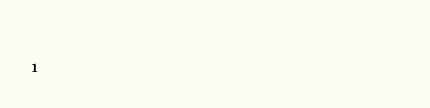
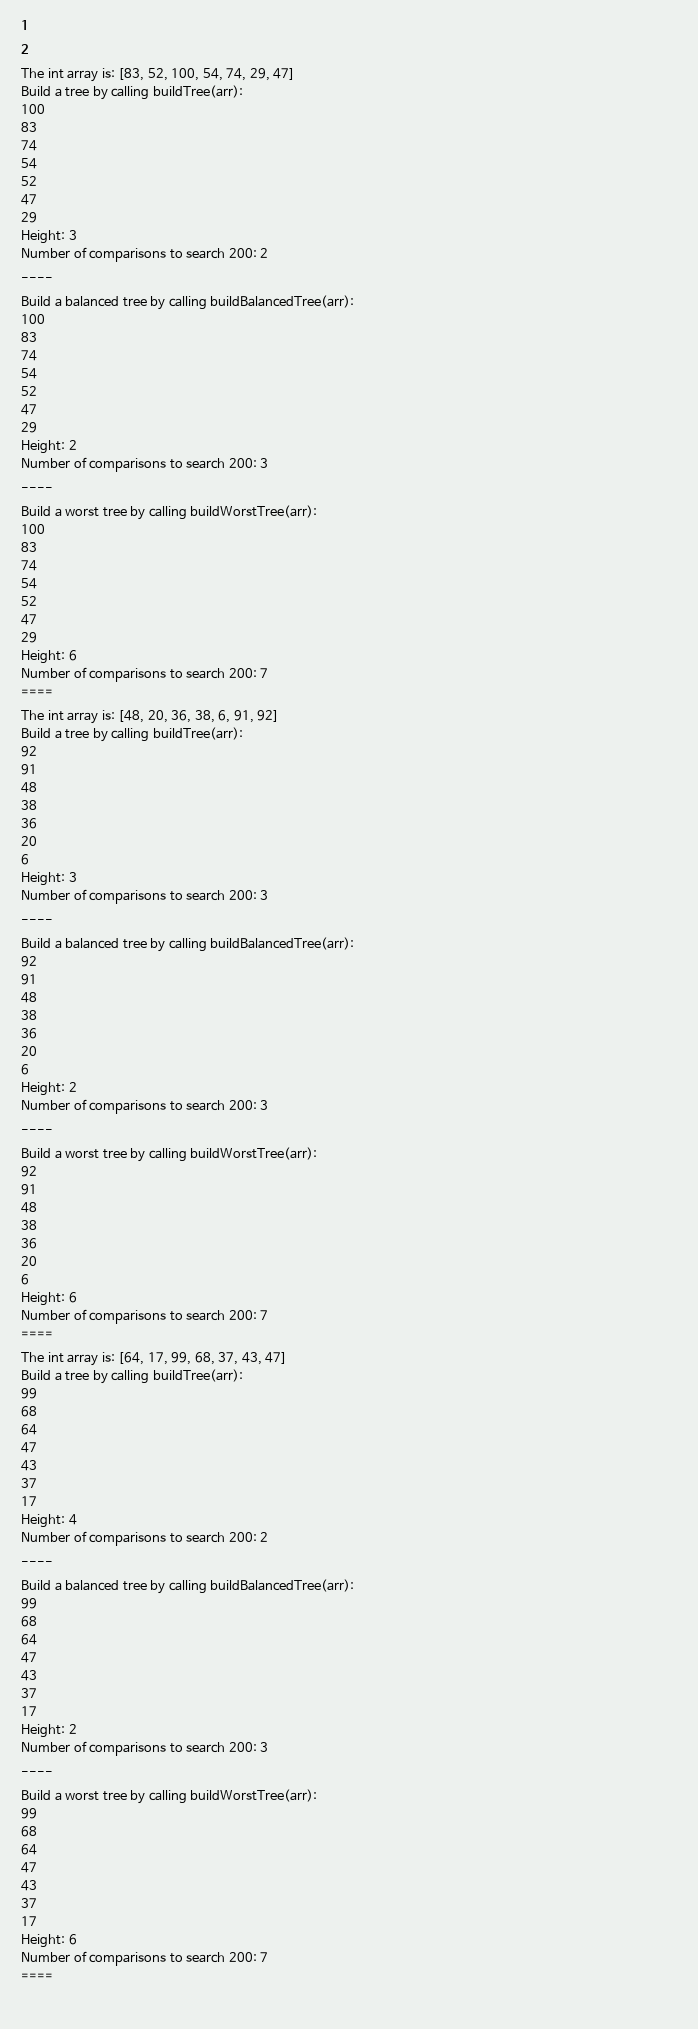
  1
+ 2
+ The int array is: [83, 52, 100, 54, 74, 29, 47]
+ Build a tree by calling buildTree(arr):
+ 100
+ 83
+ 74
+ 54
+ 52
+ 47
+ 29
+ Height: 3
+ Number of comparisons to search 200: 2
+ ----
+ Build a balanced tree by calling buildBalancedTree(arr):
+ 100
+ 83
+ 74
+ 54
+ 52
+ 47
+ 29
+ Height: 2
+ Number of comparisons to search 200: 3
+ ----
+ Build a worst tree by calling buildWorstTree(arr):
+ 100
+ 83
+ 74
+ 54
+ 52
+ 47
+ 29
+ Height: 6
+ Number of comparisons to search 200: 7
+ ====
+ The int array is: [48, 20, 36, 38, 6, 91, 92]
+ Build a tree by calling buildTree(arr):
+ 92
+ 91
+ 48
+ 38
+ 36
+ 20
+ 6
+ Height: 3
+ Number of comparisons to search 200: 3
+ ----
+ Build a balanced tree by calling buildBalancedTree(arr):
+ 92
+ 91
+ 48
+ 38
+ 36
+ 20
+ 6
+ Height: 2
+ Number of comparisons to search 200: 3
+ ----
+ Build a worst tree by calling buildWorstTree(arr):
+ 92
+ 91
+ 48
+ 38
+ 36
+ 20
+ 6
+ Height: 6
+ Number of comparisons to search 200: 7
+ ====
+ The int array is: [64, 17, 99, 68, 37, 43, 47]
+ Build a tree by calling buildTree(arr):
+ 99
+ 68
+ 64
+ 47
+ 43
+ 37
+ 17
+ Height: 4
+ Number of comparisons to search 200: 2
+ ----
+ Build a balanced tree by calling buildBalancedTree(arr):
+ 99
+ 68
+ 64
+ 47
+ 43
+ 37
+ 17
+ Height: 2
+ Number of comparisons to search 200: 3
+ ----
+ Build a worst tree by calling buildWorstTree(arr):
+ 99
+ 68
+ 64
+ 47
+ 43
+ 37
+ 17
+ Height: 6
+ Number of comparisons to search 200: 7
+ ====

